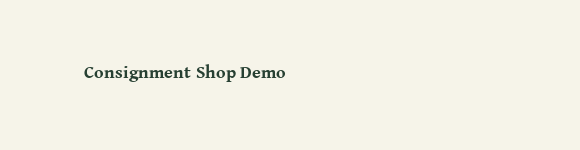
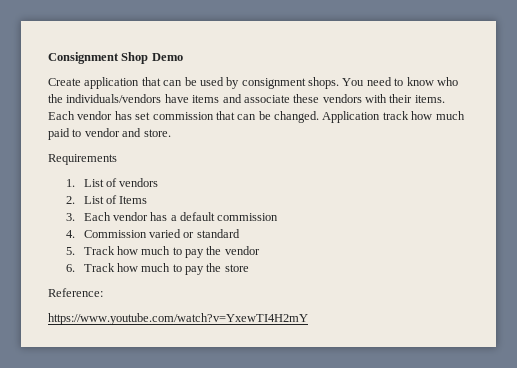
+ Create application that can be used by consignment shops. You need to know who the individuals/vendors have items and associate these vendors with their items. Each vendor has set commission that can be changed. Application track how much paid to vendor and store.
+ Requirements
+ 1. List of vendors
+ 2. List of Items
+ 3. Each vendor has a default commission
+ 4. Commission varied or standard
+ 5. Track how much to pay the vendor
+ 6. Track how much to pay the store
+ Reference:
+ https://www.youtube.com/watch?v=YxewTI4H2mY

